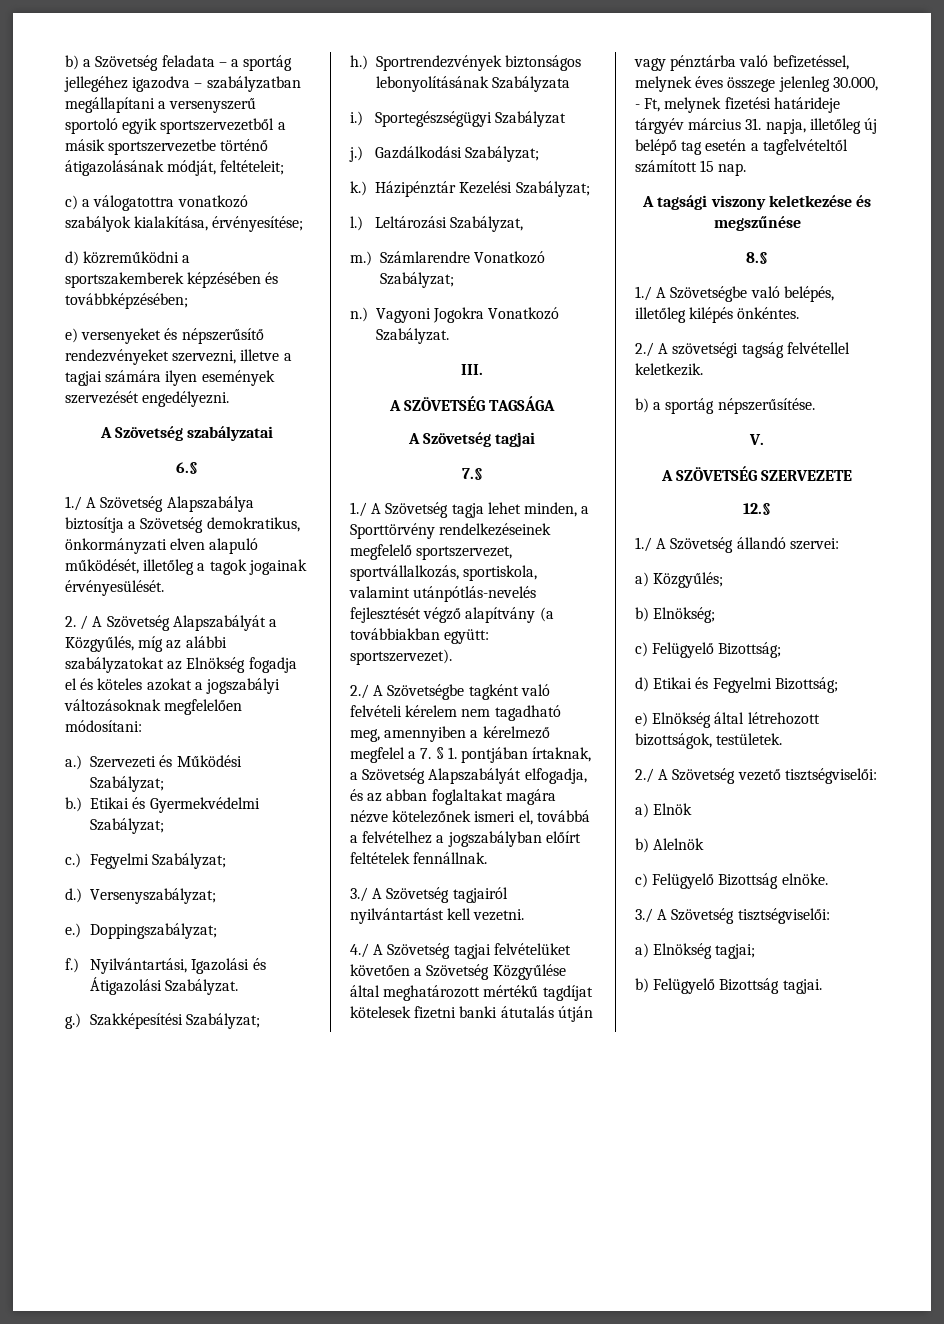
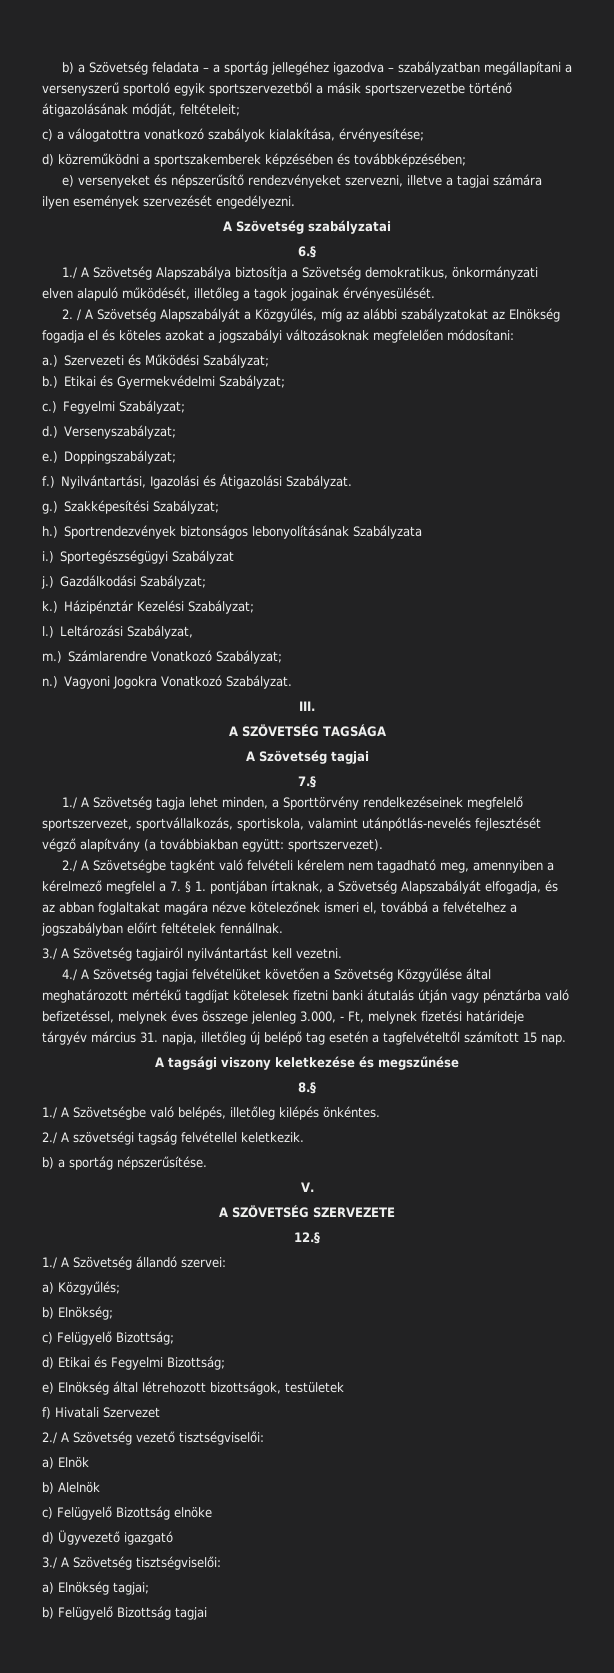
- 4./ A Szövetség tagjai felvételüket követően a Szövetség Közgyűlése által meghatározott mértékű tagdíjat kötelesek fizetni banki átutalás útján vagy pénztárba való befizetéssel, melynek éves összege jelenleg 30.000, - Ft, melynek fizetési határideje tárgyév március 31. napja, illetőleg új belépő tag esetén a tagfelvételtől számított 15 nap.
+ 4./ A Szövetség tagjai felvételüket követően a Szövetség Közgyűlése által meghatározott mértékű tagdíjat kötelesek fizetni banki átutalás útján vagy pénztárba való befizetéssel, melynek éves összege jelenleg 3.000, - Ft, melynek fizetési határideje tárgyév március 31. napja, illetőleg új belépő tag esetén a tagfelvételtől számított 15 nap.
- e) Elnökség által létrehozott bizottságok, testületek.
+ e) Elnökség által létrehozott bizottságok, testületek
+ f) Hivatali Szervezet
- c) Felügyelő Bizottság elnöke.
+ c) Felügyelő Bizottság elnöke
+ d) Ügyvezető igazgató
- b) Felügyelő Bizottság tagjai.
+ b) Felügyelő Bizottság tagjai

